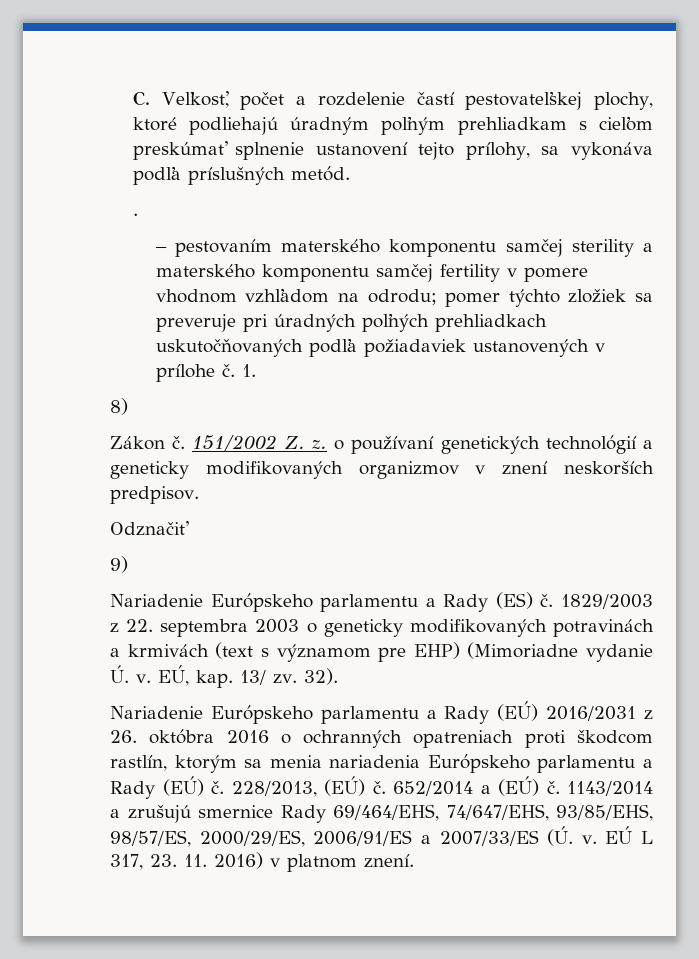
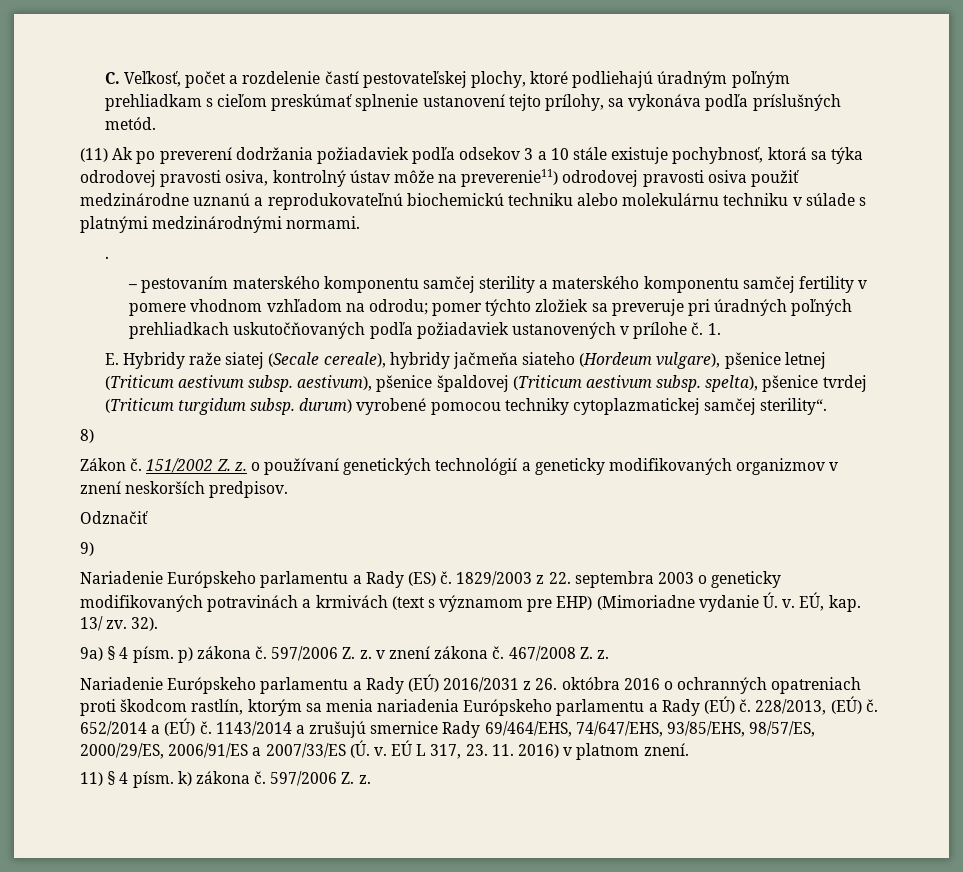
+ (11) Ak po preverení dodržania požiadaviek podľa odsekov 3 a 10 stále existuje pochybnosť, ktorá sa týka odrodovej pravosti osiva, kontrolný ústav môže na preverenie11) odrodovej pravosti osiva použiť medzinárodne uznanú a reprodukovateľnú biochemickú techniku alebo molekulárnu techniku v súlade s platnými medzinárodnými normami.
+ E. Hybridy raže siatej (Secale cereale), hybridy jačmeňa siateho (Hordeum vulgare), pšenice letnej (Triticum aestivum subsp. aestivum), pšenice špaldovej (Triticum aestivum subsp. spelta), pšenice tvrdej (Triticum turgidum subsp. durum) vyrobené pomocou techniky cytoplazmatickej samčej sterility“.
+ 9a) § 4 písm. p) zákona č. 597/2006 Z. z. v znení zákona č. 467/2008 Z. z.
+ 11) § 4 písm. k) zákona č. 597/2006 Z. z.

